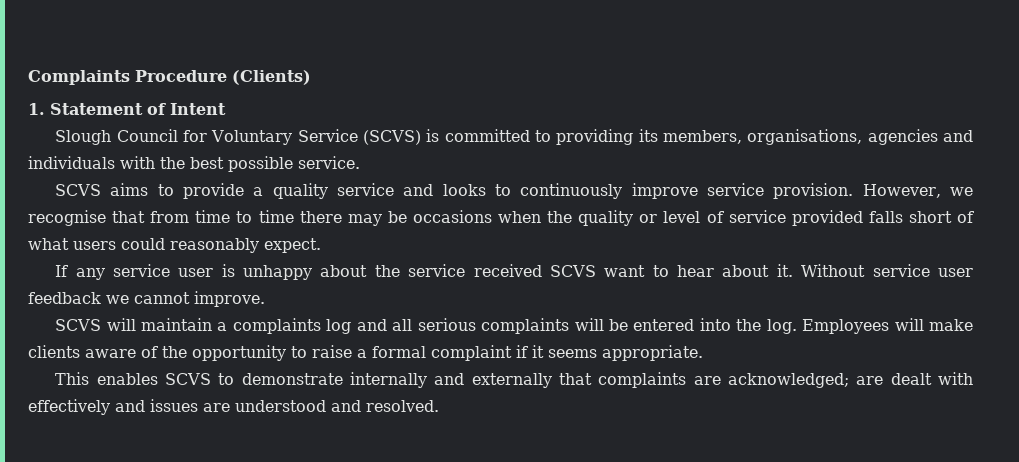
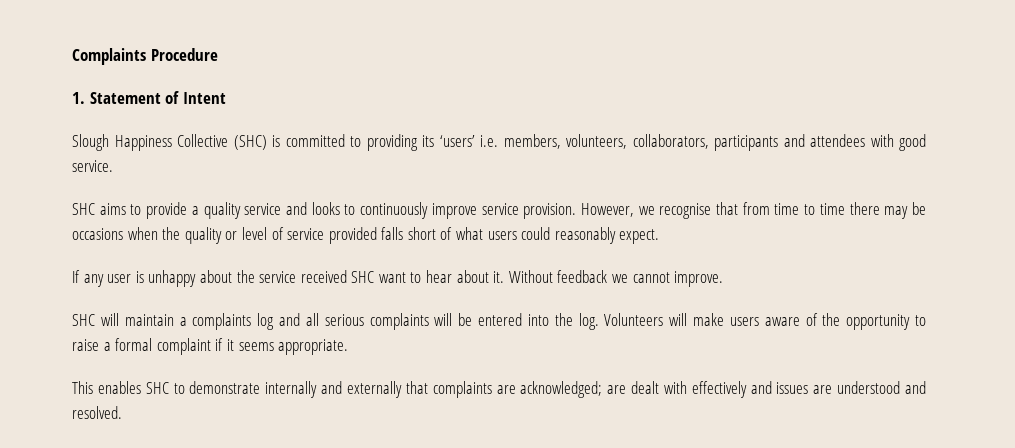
- Complaints Procedure (Clients)
+ Complaints Procedure
- Slough Council for Voluntary Service (SCVS) is committed to providing its members, organisations, agencies and individuals with the best possible service.
+ Slough Happiness Collective (SHC) is committed to providing its ‘users’ i.e. members, volunteers, collaborators, participants and attendees with good service.
- SCVS aims to provide a quality service and looks to continuously improve service provision.
+ SHC aims to provide a quality service and looks to continuously improve service provision.
- If any service user is unhappy about the service received SCVS want to hear about it.
+ If any user is unhappy about the service received SHC want to hear about it.
- Without service user feedback we cannot improve.
+ Without feedback we cannot improve.
- SCVS will maintain a complaints log and all serious complaints will be entered into the log.
+ SHC will maintain a complaints log and all serious complaints will be entered into the log.
- Employees will make clients aware of the opportunity to raise a formal complaint if it seems appropriate.
+ Volunteers will make users aware of the opportunity to raise a formal complaint if it seems appropriate.
- This enables SCVS to demonstrate internally and externally that complaints are acknowledged; are dealt with effectively and issues are understood and resolved.
+ This enables SHC to demonstrate internally and externally that complaints are acknowledged; are dealt with effectively and issues are understood and resolved.

